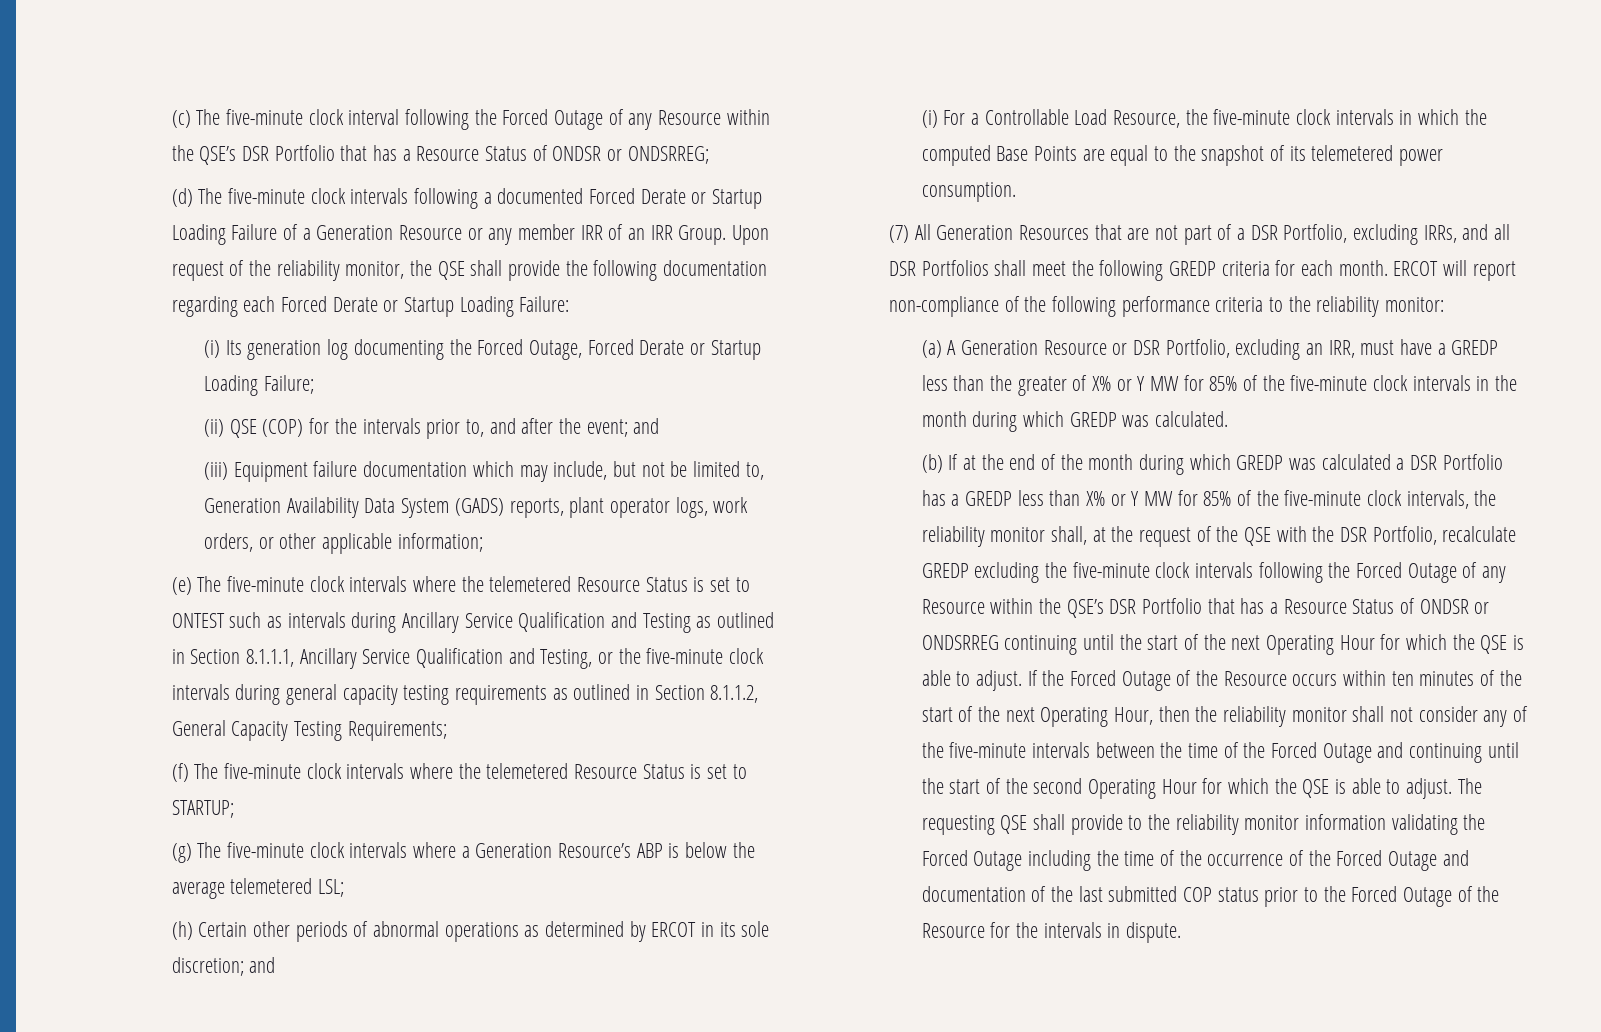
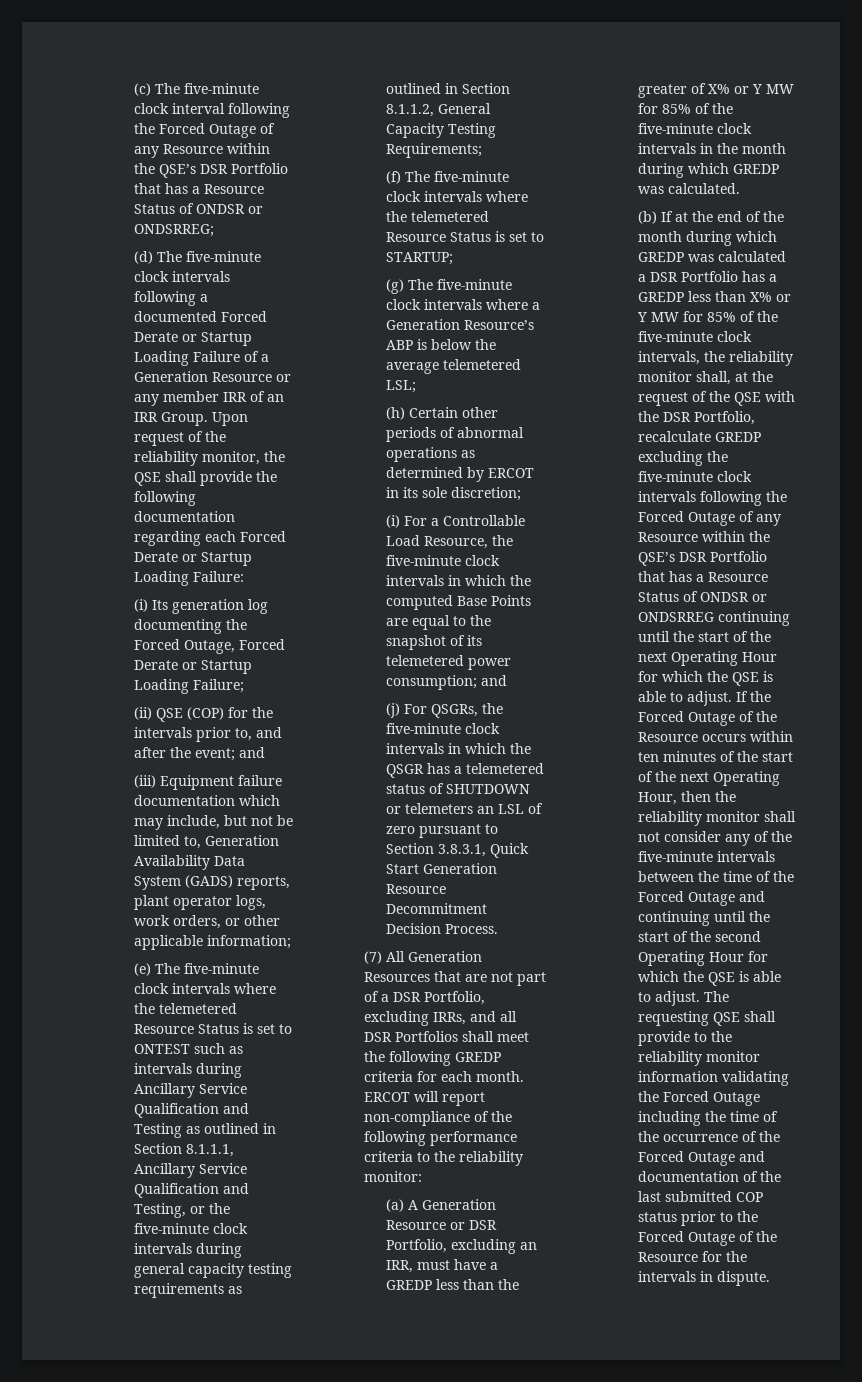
- (h) Certain other periods of abnormal operations as determined by ERCOT in its sole discretion; and
+ (h) Certain other periods of abnormal operations as determined by ERCOT in its sole discretion;
- (i) For a Controllable Load Resource, the five-minute clock intervals in which the computed Base Points are equal to the snapshot of its telemetered power consumption.
+ (i) For a Controllable Load Resource, the five-minute clock intervals in which the computed Base Points are equal to the snapshot of its telemetered power consumption; and
+ (j) For QSGRs, the five-minute clock intervals in which the QSGR has a telemetered status of SHUTDOWN or telemeters an LSL of zero pursuant to Section 3.8.3.1, Quick Start Generation Resource Decommitment Decision Process.

